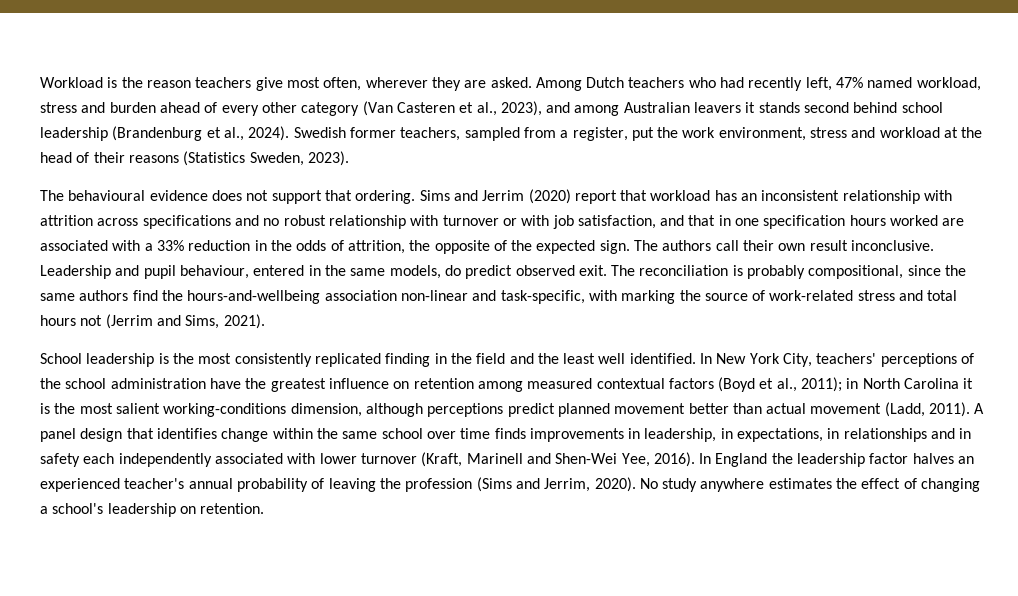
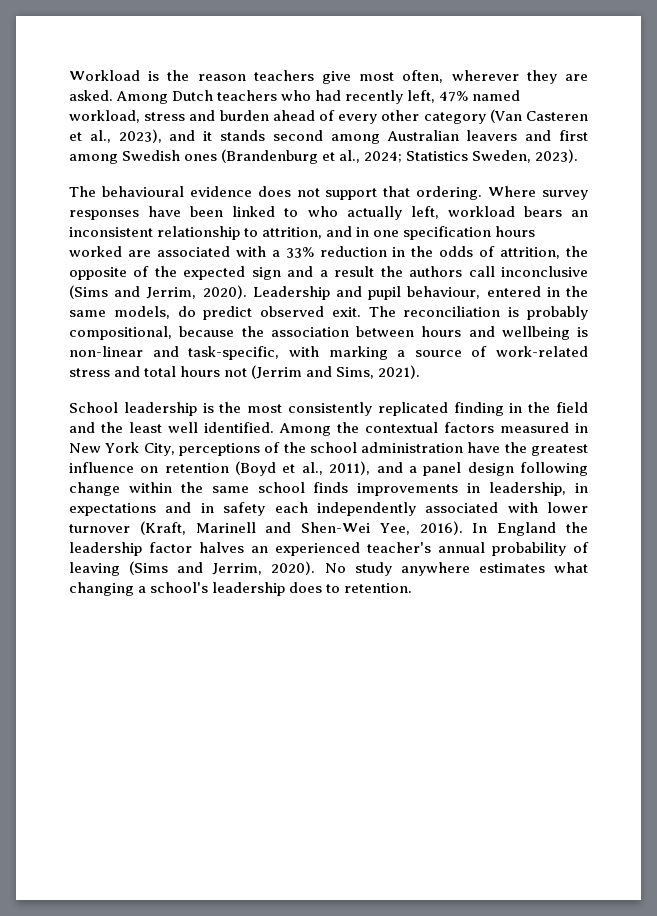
- Among Dutch teachers who had recently left, 47% named workload, stress and burden ahead of every other category (Van Casteren et al., 2023), and among Australian leavers it stands second behind school leadership (Brandenburg et al., 2024). Swedish former teachers, sampled from a register, put the work environment, stress and workload at the head of their reasons (Statistics Sweden, 2023).
+ Among Dutch teachers who had recently left, 47% named workload, stress and burden ahead of every other category (Van Casteren et al., 2023), and it stands second among Australian leavers and first among Swedish ones (Brandenburg et al., 2024; Statistics Sweden, 2023).
- Sims and Jerrim (2020) report that workload has an inconsistent relationship with attrition across specifications and no robust relationship with turnover or with job satisfaction, and that in one specification hours worked are associated with a 33% reduction in the odds of attrition, the opposite of the expected sign. The authors call their own result inconclusive.
+ Where survey responses have been linked to who actually left, workload bears an inconsistent relationship to attrition, and in one specification hours worked are associated with a 33% reduction in the odds of attrition, the opposite of the expected sign and a result the authors call inconclusive (Sims and Jerrim, 2020).
- The reconciliation is probably compositional, since the same authors find the hours-and-wellbeing association non-linear and task-specific, with marking the source of work-related stress and total hours not (Jerrim and Sims, 2021).
+ The reconciliation is probably compositional, because the association between hours and wellbeing is non-linear and task-specific, with marking a source of work-related stress and total hours not (Jerrim and Sims, 2021).
- In New York City, teachers' perceptions of the school administration have the greatest influence on retention among measured contextual factors (Boyd et al., 2011); in North Carolina it is the most salient working-conditions dimension, although perceptions predict planned movement better than actual movement (Ladd, 2011). A panel design that identifies change within the same school over time finds improvements in leadership, in expectations, in relationships and in safety each independently associated with lower turnover (Kraft, Marinell and Shen-Wei Yee, 2016).
+ Among the contextual factors measured in New York City, perceptions of the school administration have the greatest influence on retention (Boyd et al., 2011), and a panel design following change within the same school finds improvements in leadership, in expectations and in safety each independently associated with lower turnover (Kraft, Marinell and Shen-Wei Yee, 2016).
- In England the leadership factor halves an experienced teacher's annual probability of leaving the profession (Sims and Jerrim, 2020).
+ In England the leadership factor halves an experienced teacher's annual probability of leaving (Sims and Jerrim, 2020).
- No study anywhere estimates the effect of changing a school's leadership on retention.
+ No study anywhere estimates what changing a school's leadership does to retention.

